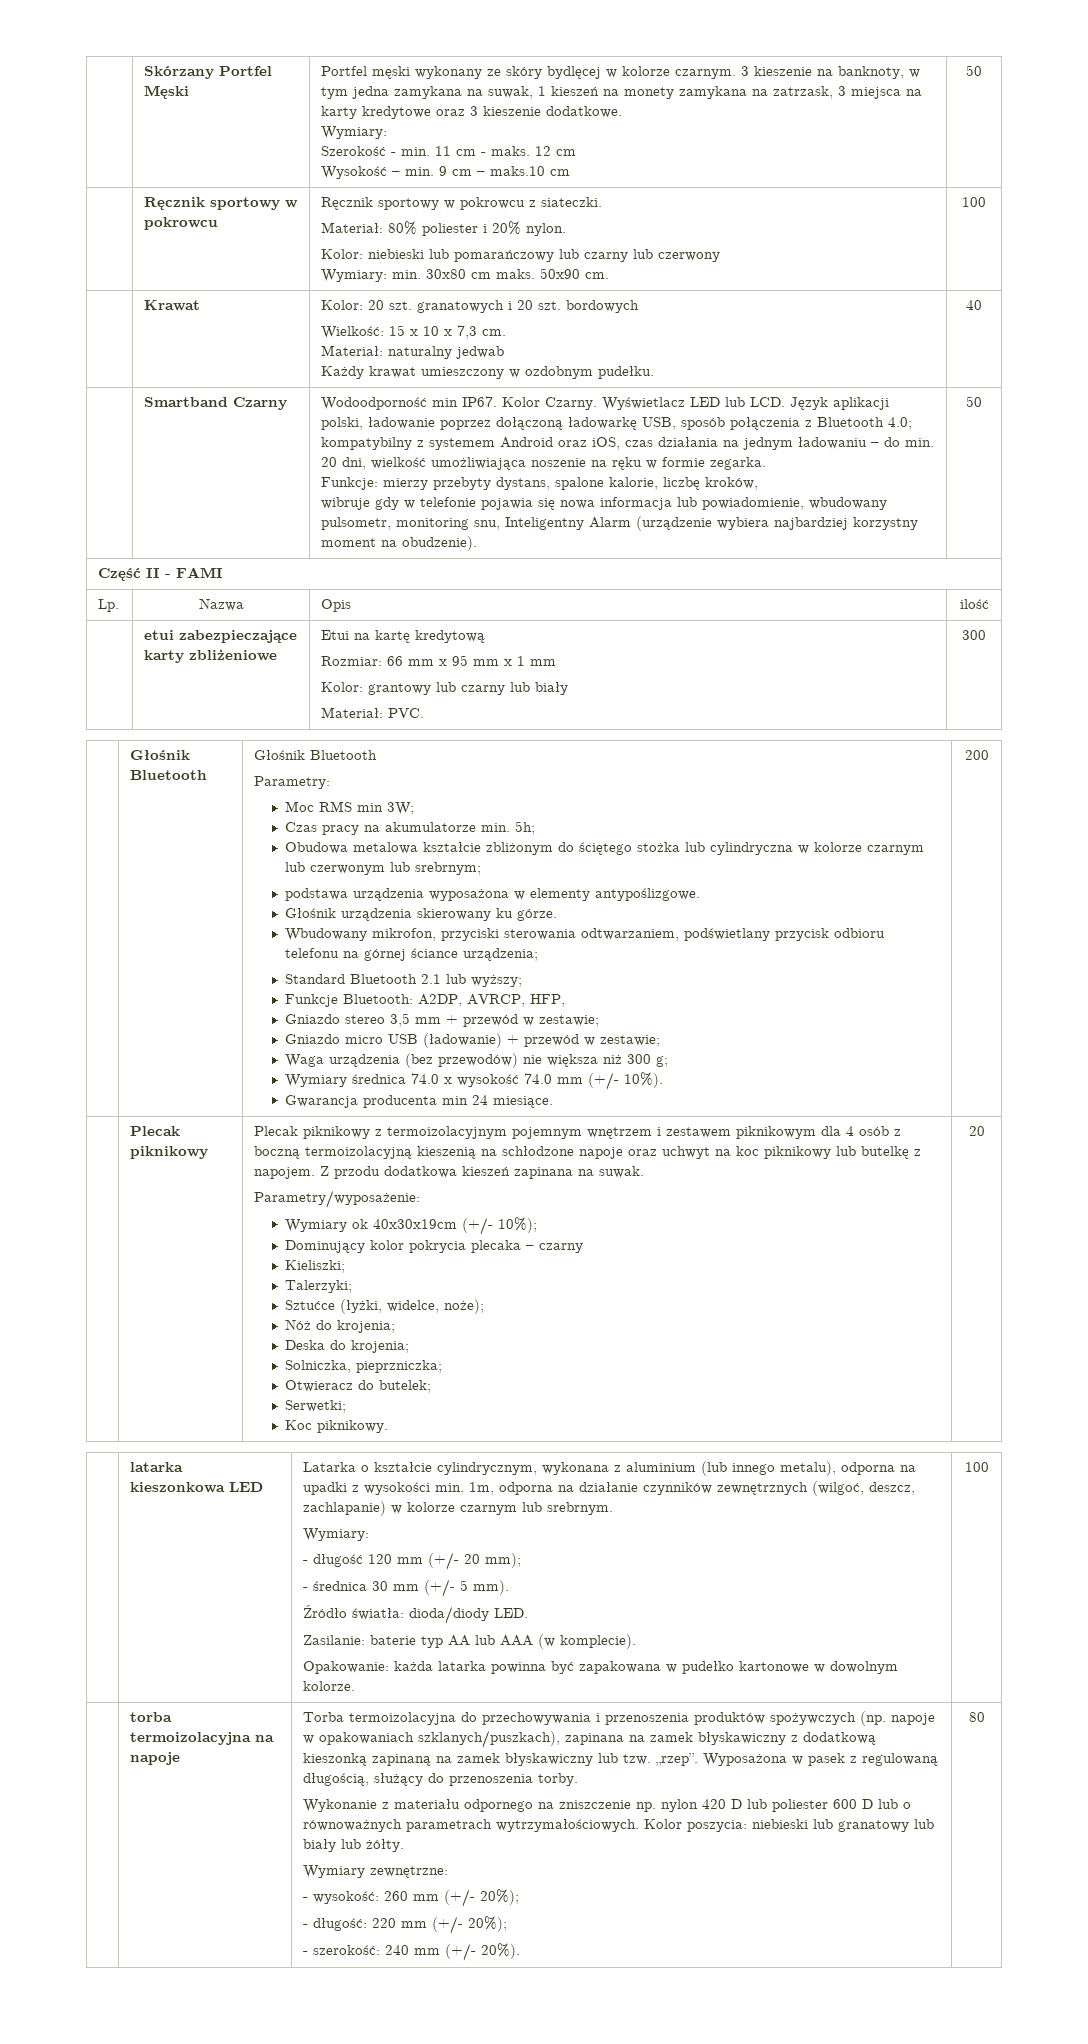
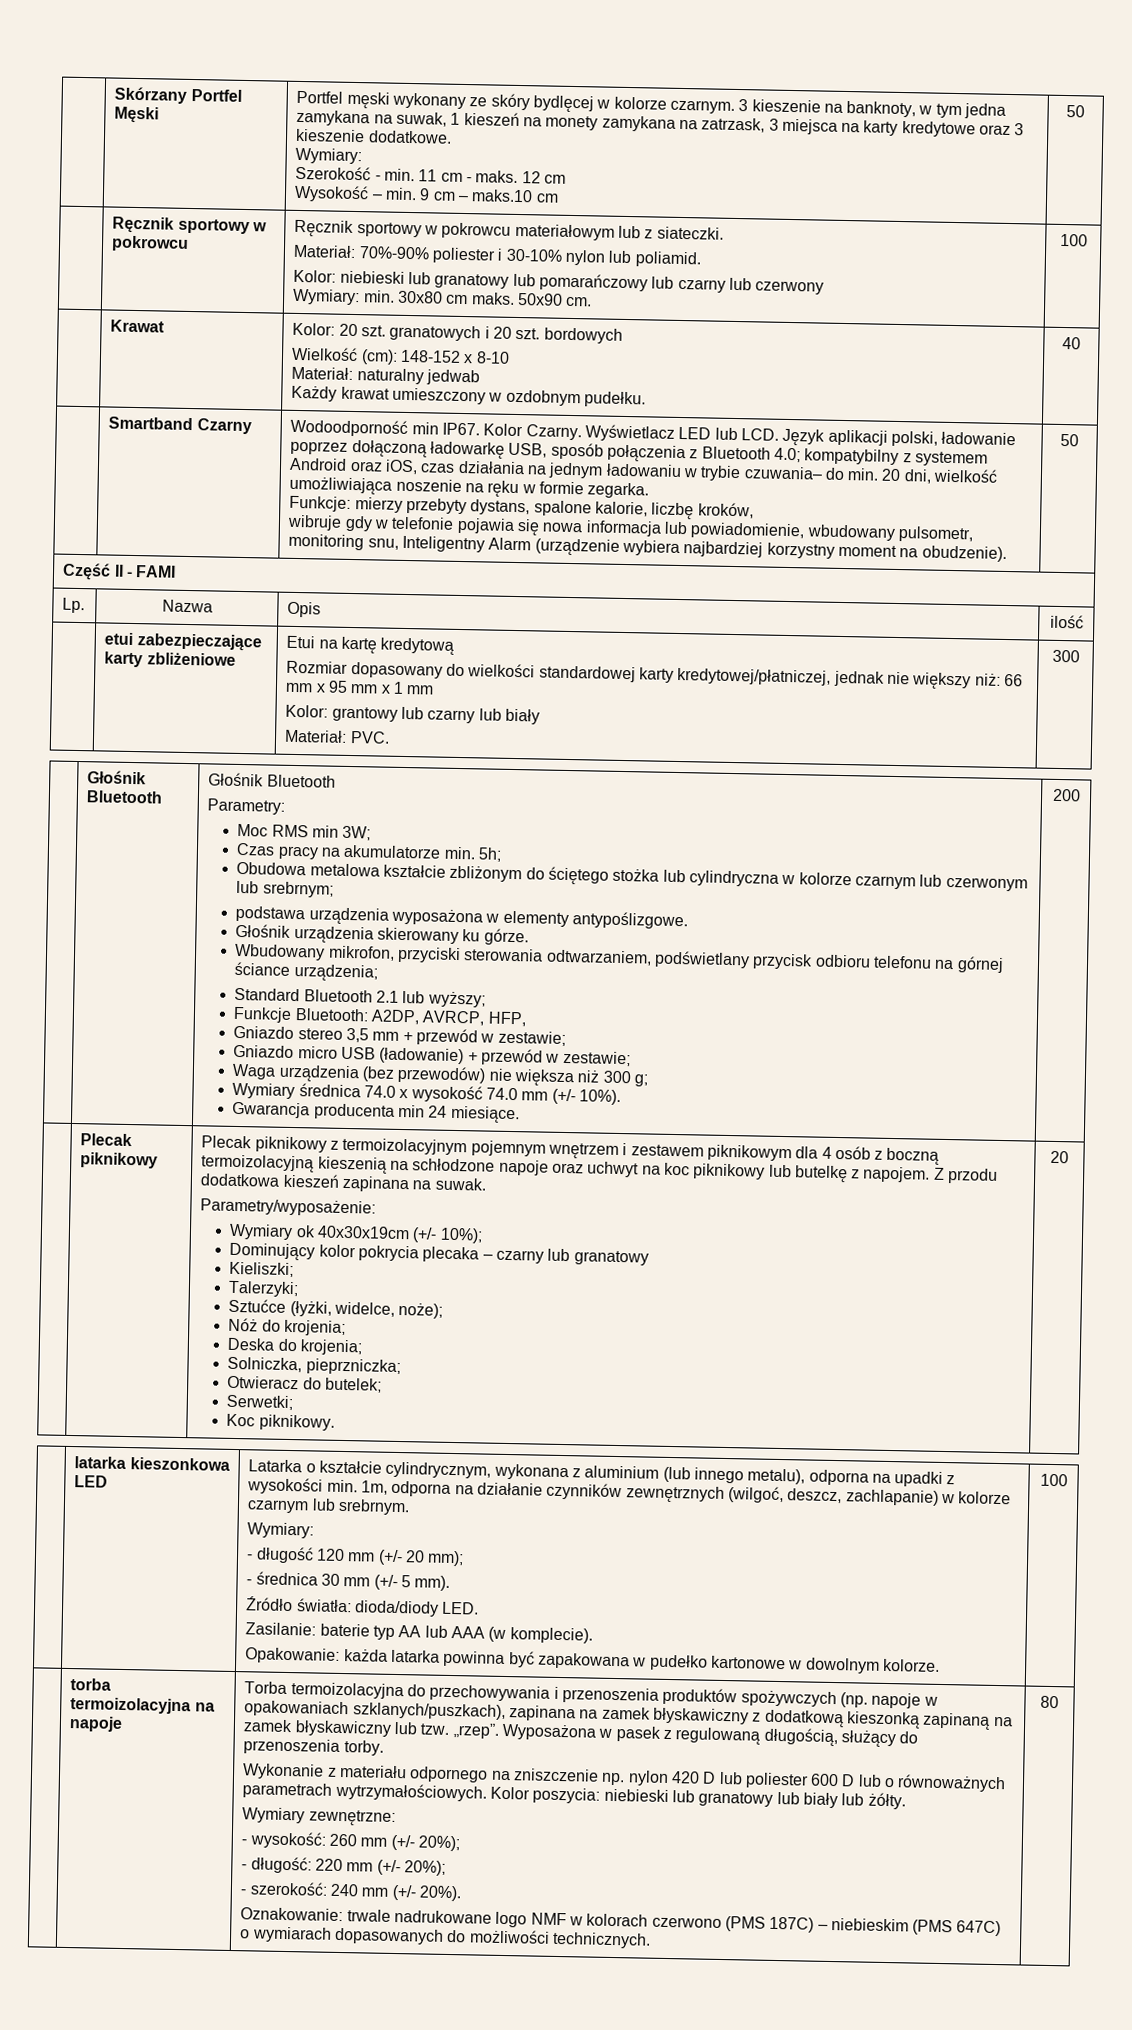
- | Ręcznik sportowy w pokrowcu | Ręcznik sportowy w pokrowcu z siateczki.
- Materiał: 80% poliester i 20% nylon.
- Kolor: niebieski lub pomarańczowy lub czarny lub czerwony
+ | Ręcznik sportowy w pokrowcu | Ręcznik sportowy w pokrowcu materiałowym lub z siateczki.
+ Materiał: 70%-90% poliester i 30-10% nylon lub poliamid.
+ Kolor: niebieski lub granatowy lub pomarańczowy lub czarny lub czerwony
  | Krawat | Kolor: 20 szt. granatowych i 20 szt. bordowych
- Wielkość: 15 x 10 x 7,3 cm.
+ Wielkość (cm): 148-152 x 8-10
- Wyświetlacz LED lub LCD. Język aplikacji polski, ładowanie poprzez dołączoną ładowarkę USB, sposób połączenia z Bluetooth 4.0; kompatybilny z systemem Android oraz iOS, czas działania na jednym ładowaniu – do min. 20 dni, wielkość umożliwiająca noszenie na ręku w formie zegarka.
+ Wyświetlacz LED lub LCD. Język aplikacji polski, ładowanie poprzez dołączoną ładowarkę USB, sposób połączenia z Bluetooth 4.0; kompatybilny z systemem Android oraz iOS, czas działania na jednym ładowaniu w trybie czuwania– do min. 20 dni, wielkość umożliwiająca noszenie na ręku w formie zegarka.
  | etui zabezpieczające karty zbliżeniowe | Etui na kartę kredytową
- Rozmiar: 66 mm x 95 mm x 1 mm
+ Rozmiar dopasowany do wielkości standardowej karty kredytowej/płatniczej, jednak nie większy niż: 66 mm x 95 mm x 1 mm
- Dominujący kolor pokrycia plecaka – czarny
+ Dominujący kolor pokrycia plecaka – czarny lub granatowy
+ Oznakowanie: trwale nadrukowane logo NMF w kolorach czerwono (PMS 187C) – niebieskim (PMS 647C) o wymiarach dopasowanych do możliwości technicznych.

